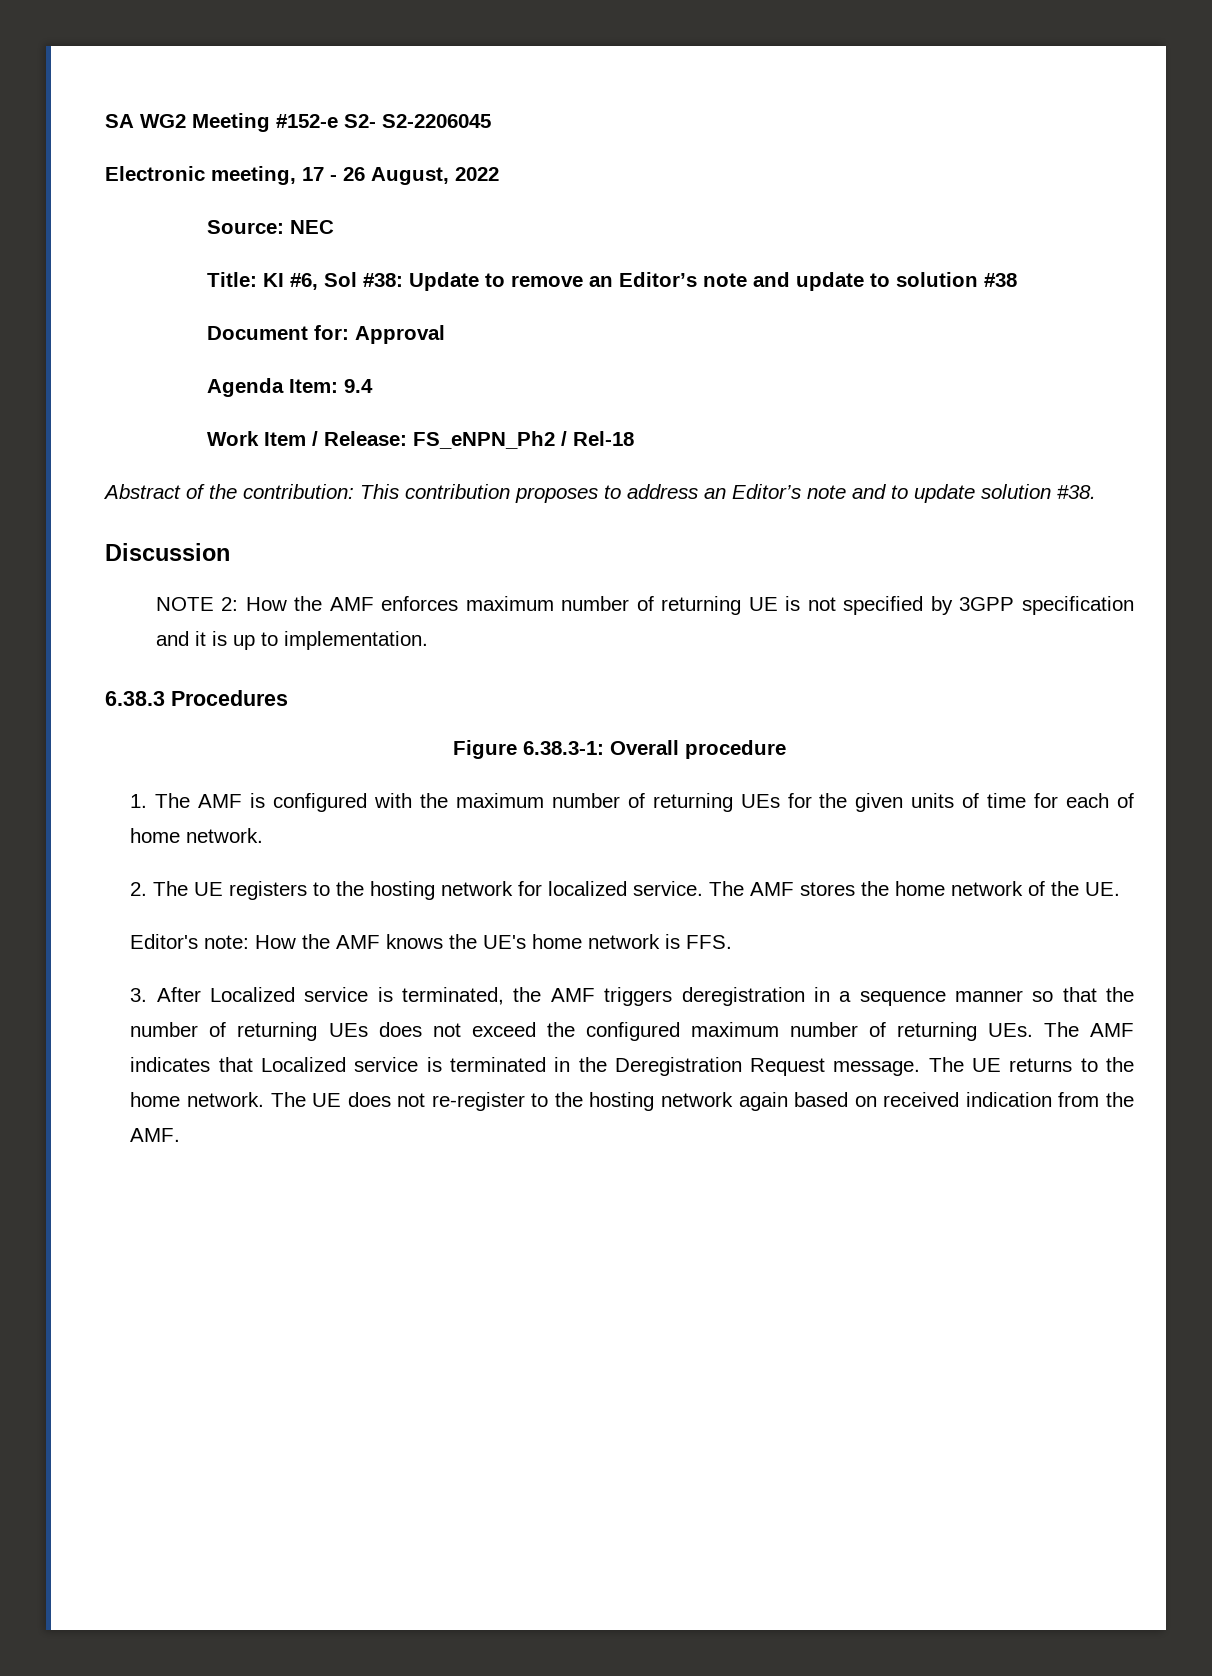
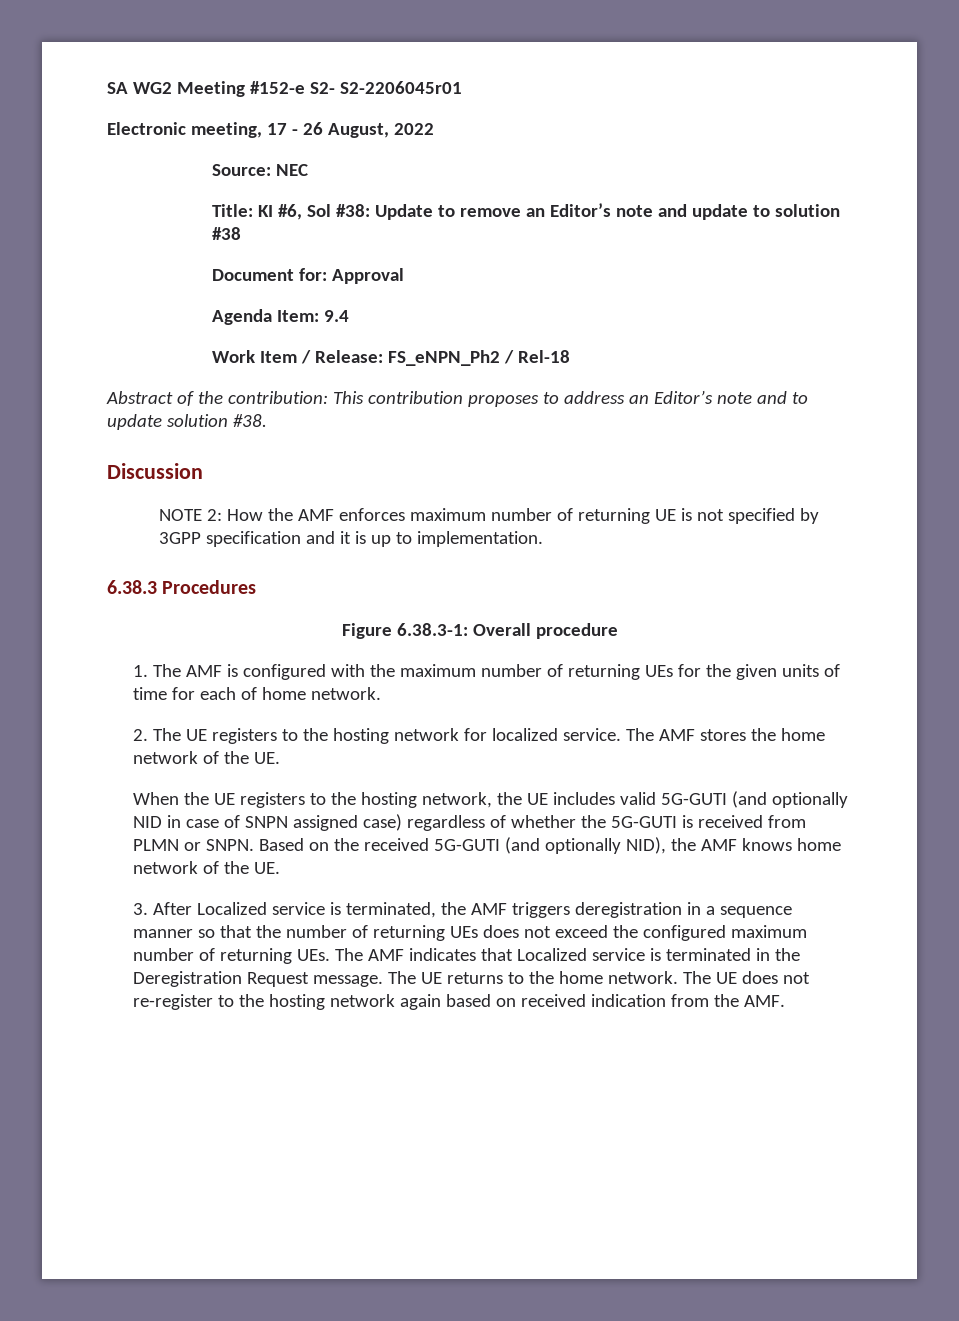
- SA WG2 Meeting #152-e S2- S2-2206045
+ SA WG2 Meeting #152-e S2- S2-2206045r01
- Editor's note: How the AMF knows the UE's home network is FFS.
+ When the UE registers to the hosting network, the UE includes valid 5G-GUTI (and optionally NID in case of SNPN assigned case) regardless of whether the 5G-GUTI is received from PLMN or SNPN. Based on the received 5G-GUTI (and optionally NID), the AMF knows home network of the UE.

